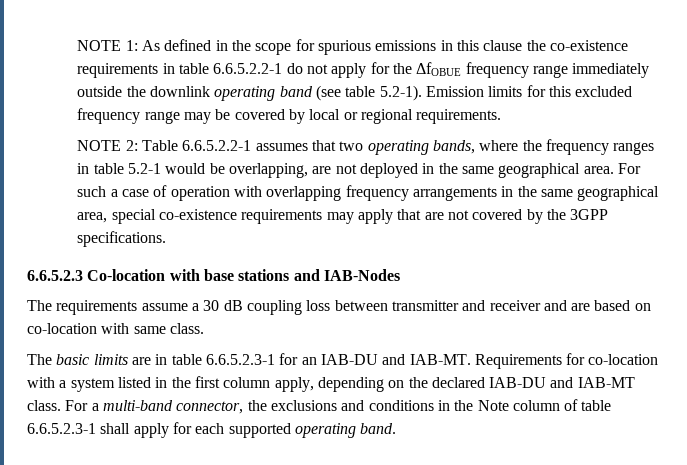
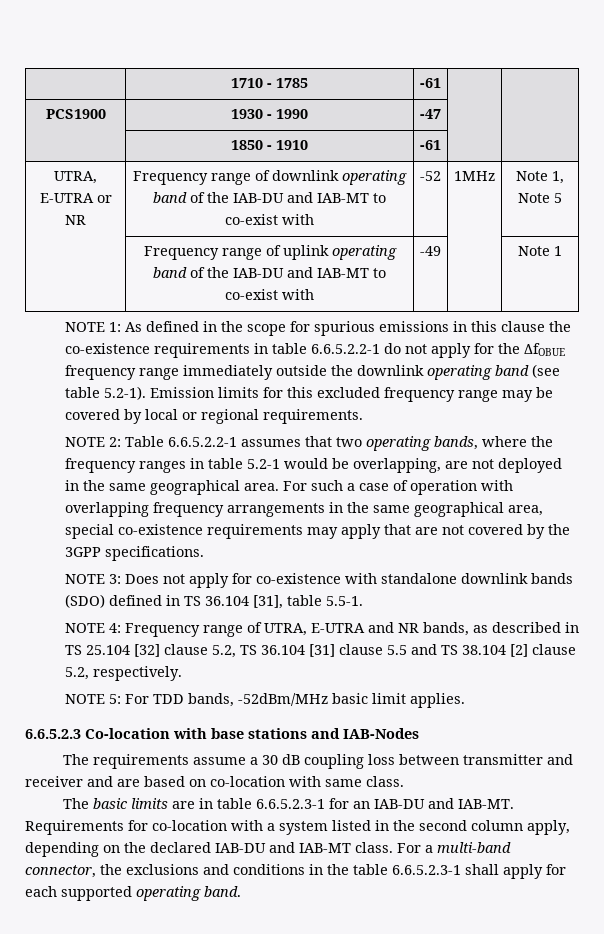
+ | 1710 - 1785 | -61 | |
+ PCS1900 | 1930 - 1990 | -47 | |
+ | 1850 - 1910 | -61 | |
+ UTRA, E-UTRA or NR | Frequency range of downlink operating band of the IAB-DU and IAB-MT to co-exist with | -52 | 1MHz | Note 1, Note 5
+ | Frequency range of uplink operating band of the IAB-DU and IAB-MT to co-exist with | -49 | | Note 1
+ NOTE 3: Does not apply for co-existence with standalone downlink bands (SDO) defined in TS 36.104 [31], table 5.5-1.
+ NOTE 4: Frequency range of UTRA, E-UTRA and NR bands, as described in TS 25.104 [32] clause 5.2, TS 36.104 [31] clause 5.5 and TS 38.104 [2] clause 5.2, respectively.
+ NOTE 5: For TDD bands, -52dBm/MHz basic limit applies.
- Requirements for co-location with a system listed in the first column apply, depending on the declared IAB-DU and IAB-MT class.
+ Requirements for co-location with a system listed in the second column apply, depending on the declared IAB-DU and IAB-MT class.
- For a multi-band connector, the exclusions and conditions in the Note column of table 6.6.5.2.3-1 shall apply for each supported operating band.
+ For a multi-band connector, the exclusions and conditions in the table 6.6.5.2.3-1 shall apply for each supported operating band.

